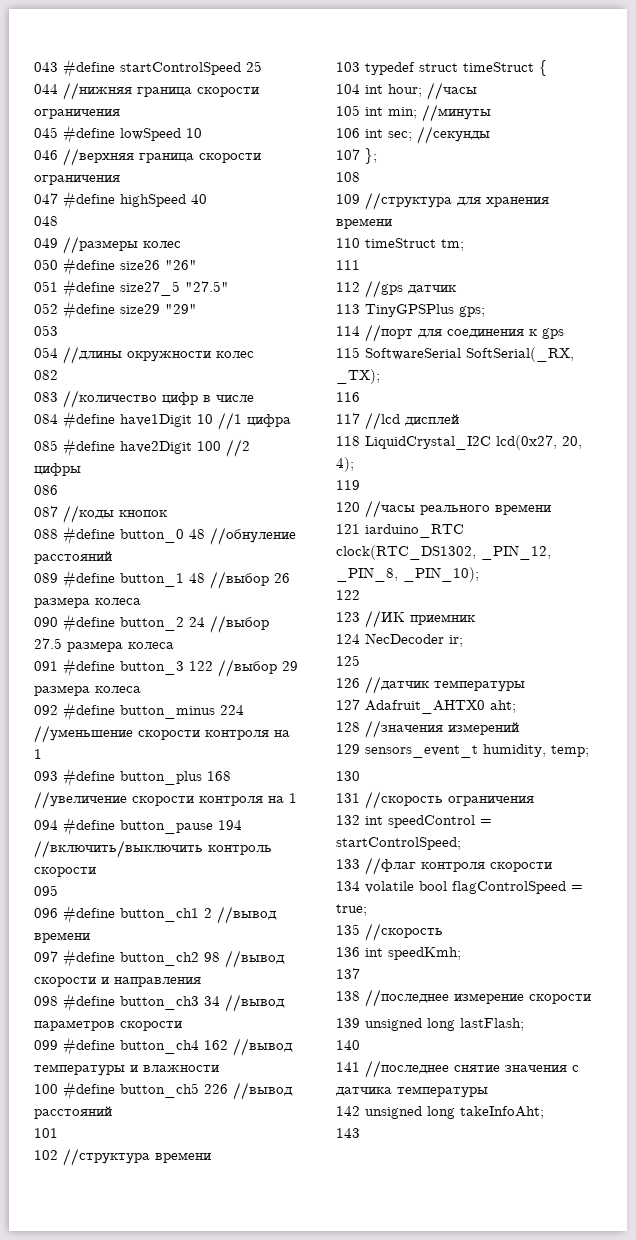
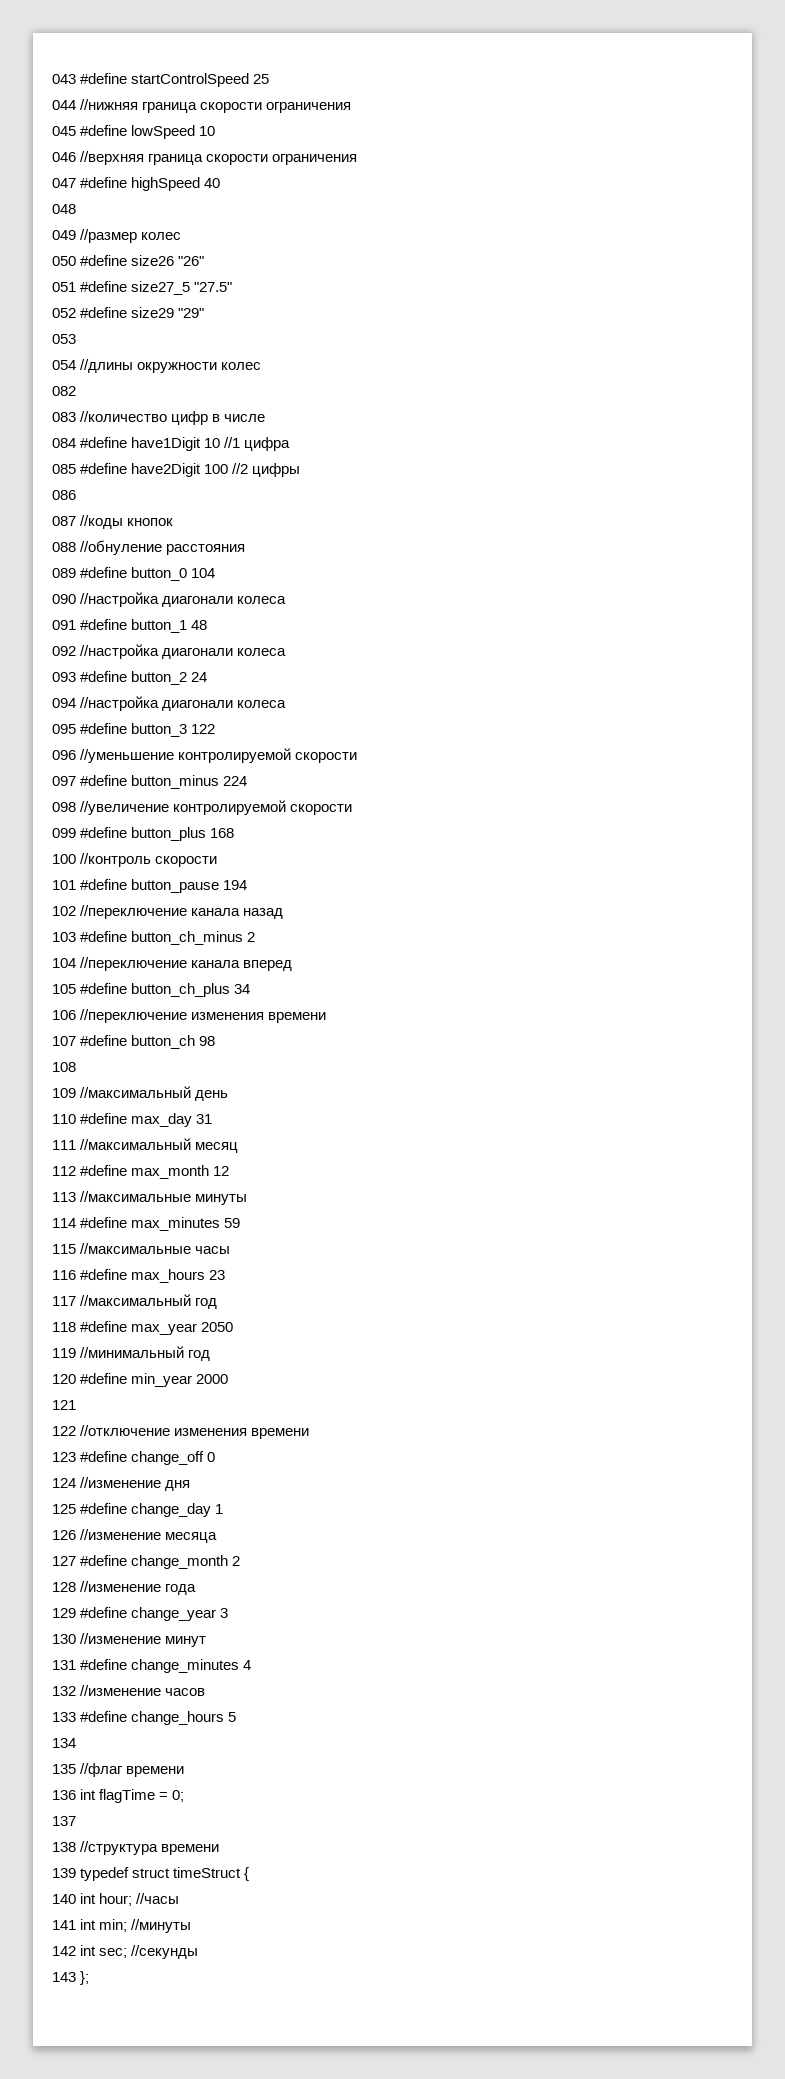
- 049 //размеры колес
+ 049 //размер колес
- 088 #define button_0 48 //обнуление расстояний
- 089 #define button_1 48 //выбор 26 размера колеса
- 090 #define button_2 24 //выбор 27.5 размера колеса
- 091 #define button_3 122 //выбор 29 размера колеса
- 092 #define button_minus 224 //уменьшение скорости контроля на 1
- 093 #define button_plus 168 //увеличение скорости контроля на 1
- 094 #define button_pause 194 //включить/выключить контроль скорости
- 095
- 096 #define button_ch1 2 //вывод времени
- 097 #define button_ch2 98 //вывод скорости и направления
- 098 #define button_ch3 34 //вывод параметров скорости
- 099 #define button_ch4 162 //вывод температуры и влажности
- 100 #define button_ch5 226 //вывод расстояний
- 101
- 102 //структура времени
+ 088 //обнуление расстояния
+ 089 #define button_0 104
+ 090 //настройка диагонали колеса
+ 091 #define button_1 48
+ 092 //настройка диагонали колеса
+ 093 #define button_2 24
+ 094 //настройка диагонали колеса
+ 095 #define button_3 122
+ 096 //уменьшение контролируемой скорости
+ 097 #define button_minus 224
+ 098 //увеличение контролируемой скорости
+ 099 #define button_plus 168
+ 100 //контроль скорости
+ 101 #define button_pause 194
+ 102 //переключение канала назад
+ 103 #define button_ch_minus 2
+ 104 //переключение канала вперед
+ 105 #define button_ch_plus 34
+ 106 //переключение изменения времени
+ 107 #define button_ch 98
+ 108
+ 109 //максимальный день
+ 110 #define max_day 31
+ 111 //максимальный месяц
+ 112 #define max_month 12
+ 113 //максимальные минуты
+ 114 #define max_minutes 59
+ 115 //максимальные часы
+ 116 #define max_hours 23
+ 117 //максимальный год
+ 118 #define max_year 2050
+ 119 //минимальный год
+ 120 #define min_year 2000
+ 121
+ 122 //отключение изменения времени
+ 123 #define change_off 0
+ 124 //изменение дня
+ 125 #define change_day 1
+ 126 //изменение месяца
+ 127 #define change_month 2
+ 128 //изменение года
+ 129 #define change_year 3
+ 130 //изменение минут
+ 131 #define change_minutes 4
+ 132 //изменение часов
+ 133 #define change_hours 5
+ 134
+ 135 //флаг времени
+ 136 int flagTime = 0;
+ 137
+ 138 //структура времени
- 103 typedef struct timeStruct {
+ 139 typedef struct timeStruct {
- 104 int hour; //часы
+ 140 int hour; //часы
- 105 int min; //минуты
+ 141 int min; //минуты
- 106 int sec; //секунды
+ 142 int sec; //секунды
- 107 };
+ 143 };
- 108
- 109 //структура для хранения времени
- 110 timeStruct tm;
- 111
- 112 //gps датчик
- 113 TinyGPSPlus gps;
- 114 //порт для соединения к gps
- 115 SoftwareSerial SoftSerial(_RX, _TX);
- 116
- 117 //lcd дисплей
- 118 LiquidCrystal_I2C lcd(0x27, 20, 4);
- 119
- 120 //часы реального времени
- 121 iarduino_RTC clock(RTC_DS1302, _PIN_12, _PIN_8, _PIN_10);
- 122
- 123 //ИК приемник
- 124 NecDecoder ir;
- 125
- 126 //датчик температуры
- 127 Adafruit_AHTX0 aht;
- 128 //значения измерений
- 129 sensors_event_t humidity, temp;
- 130
- 131 //скорость ограничения
- 132 int speedControl = startControlSpeed;
- 133 //флаг контроля скорости
- 134 volatile bool flagControlSpeed = true;
- 135 //скорость
- 136 int speedKmh;
- 137
- 138 //последнее измерение скорости
- 139 unsigned long lastFlash;
- 140
- 141 //последнее снятие значения с датчика температуры
- 142 unsigned long takeInfoAht;
- 143

